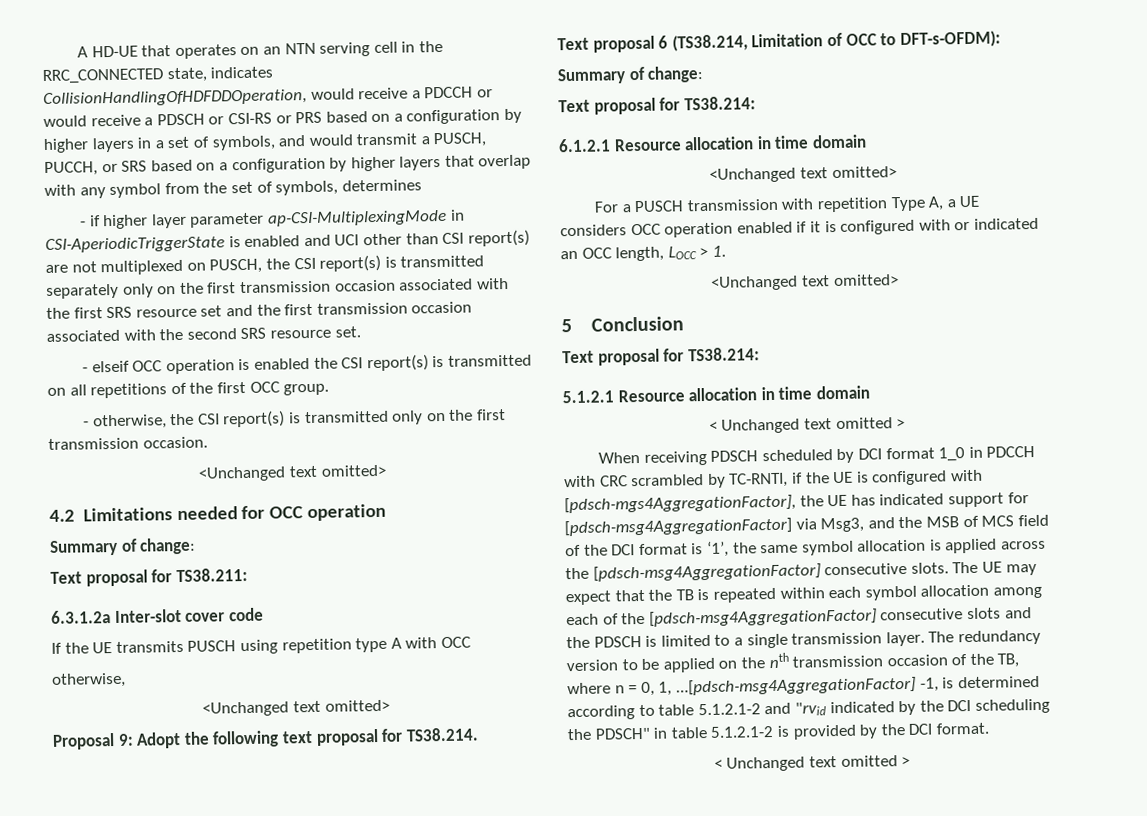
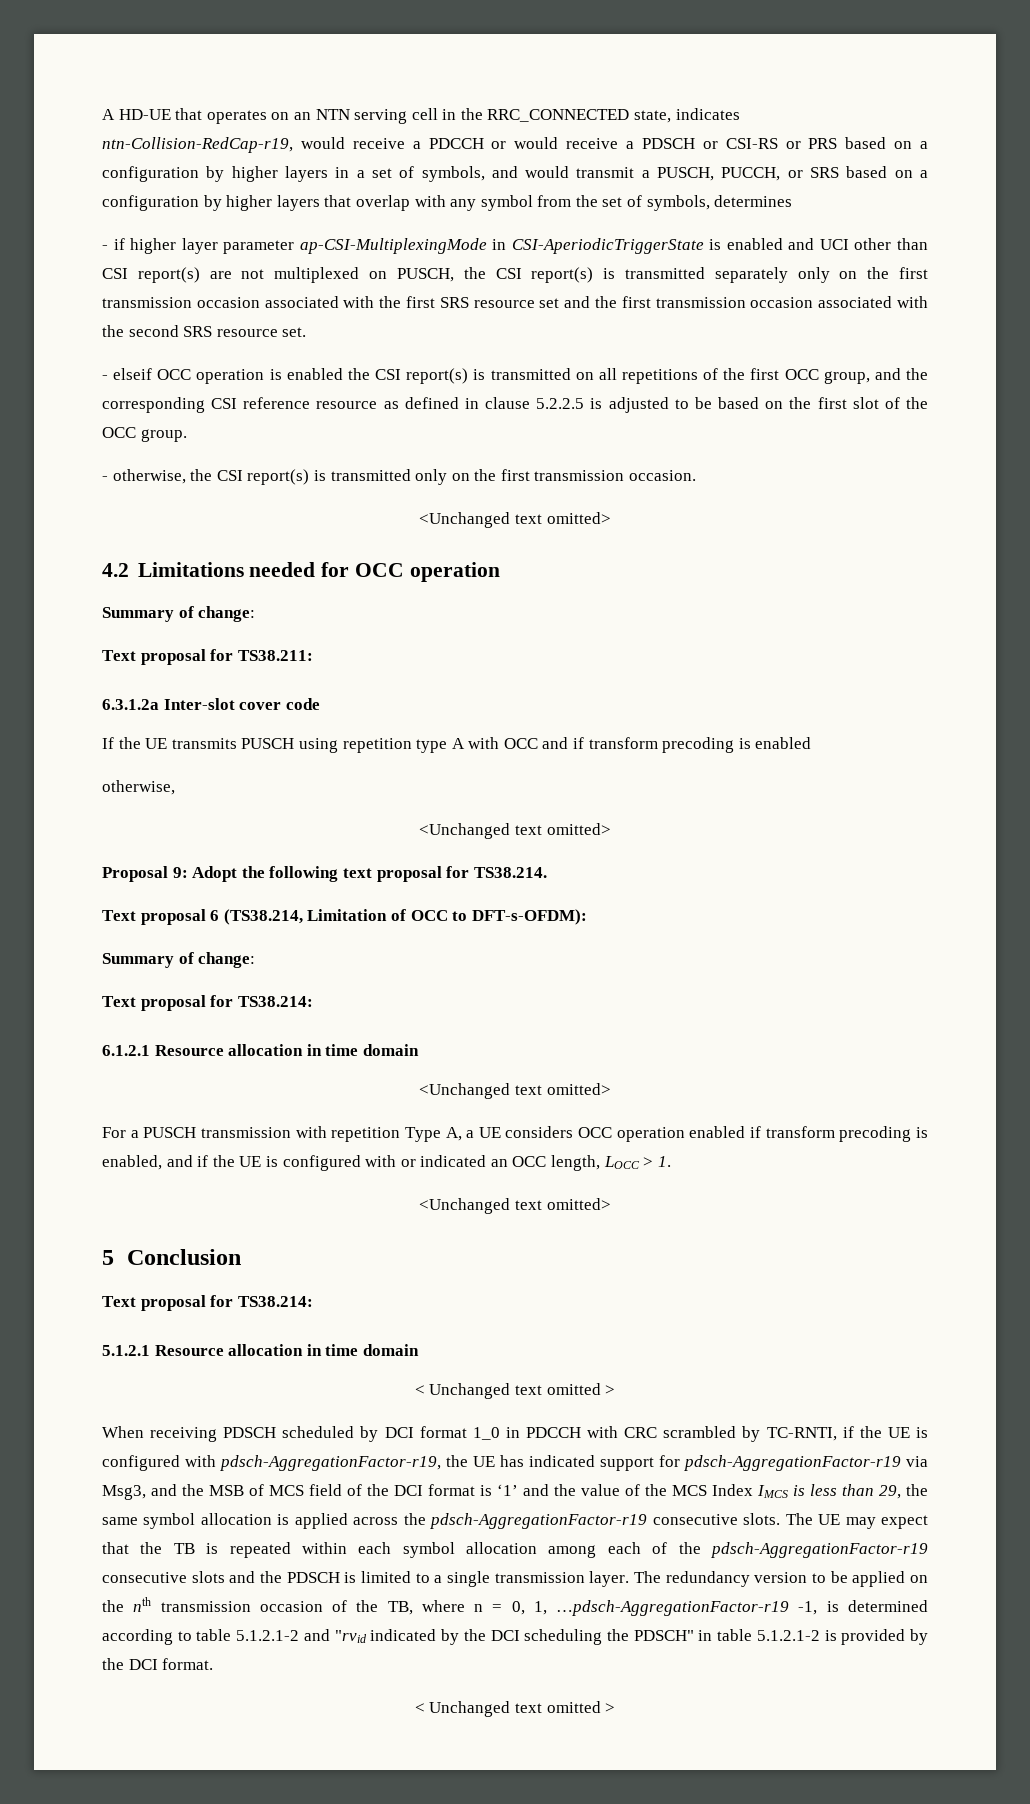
- A HD-UE that operates on an NTN serving cell in the RRC_CONNECTED state, indicates CollisionHandlingOfHDFDDOperation, would receive a PDCCH or would receive a PDSCH or CSI-RS or PRS based on a configuration by higher layers in a set of symbols, and would transmit a PUSCH, PUCCH, or SRS based on a configuration by higher layers that overlap with any symbol from the set of symbols, determines
+ A HD-UE that operates on an NTN serving cell in the RRC_CONNECTED state, indicates ntn-Collision-RedCap-r19, would receive a PDCCH or would receive a PDSCH or CSI-RS or PRS based on a configuration by higher layers in a set of symbols, and would transmit a PUSCH, PUCCH, or SRS based on a configuration by higher layers that overlap with any symbol from the set of symbols, determines
- - elseif OCC operation is enabled the CSI report(s) is transmitted on all repetitions of the first OCC group.
+ - elseif OCC operation is enabled the CSI report(s) is transmitted on all repetitions of the first OCC group, and the corresponding CSI reference resource as defined in clause 5.2.2.5 is adjusted to be based on the first slot of the OCC group.
- If the UE transmits PUSCH using repetition type A with OCC
+ If the UE transmits PUSCH using repetition type A with OCC and if transform precoding is enabled
- For a PUSCH transmission with repetition Type A, a UE considers OCC operation enabled if it is configured with or indicated an OCC length, LOCC > 1.
+ For a PUSCH transmission with repetition Type A, a UE considers OCC operation enabled if transform precoding is enabled, and if the UE is configured with or indicated an OCC length, LOCC > 1.
- When receiving PDSCH scheduled by DCI format 1_0 in PDCCH with CRC scrambled by TC-RNTI, if the UE is configured with [pdsch-mgs4AggregationFactor], the UE has indicated support for [pdsch-msg4AggregationFactor] via Msg3, and the MSB of MCS field of the DCI format is ‘1’, the same symbol allocation is applied across the [pdsch-msg4AggregationFactor] consecutive slots.
+ When receiving PDSCH scheduled by DCI format 1_0 in PDCCH with CRC scrambled by TC-RNTI, if the UE is configured with pdsch-AggregationFactor-r19, the UE has indicated support for pdsch-AggregationFactor-r19 via Msg3, and the MSB of MCS field of the DCI format is ‘1’ and the value of the MCS Index IMCS is less than 29, the same symbol allocation is applied across the pdsch-AggregationFactor-r19 consecutive slots.
- The UE may expect that the TB is repeated within each symbol allocation among each of the [pdsch-msg4AggregationFactor] consecutive slots and the PDSCH is limited to a single transmission layer.
+ The UE may expect that the TB is repeated within each symbol allocation among each of the pdsch-AggregationFactor-r19 consecutive slots and the PDSCH is limited to a single transmission layer.
- The redundancy version to be applied on the nth transmission occasion of the TB, where n = 0, 1, …[pdsch-msg4AggregationFactor] -1, is determined according to table 5.1.2.1-2 and "rvid indicated by the DCI scheduling the PDSCH" in table 5.1.2.1-2 is provided by the DCI format.
+ The redundancy version to be applied on the nth transmission occasion of the TB, where n = 0, 1, …pdsch-AggregationFactor-r19 -1, is determined according to table 5.1.2.1-2 and "rvid indicated by the DCI scheduling the PDSCH" in table 5.1.2.1-2 is provided by the DCI format.

